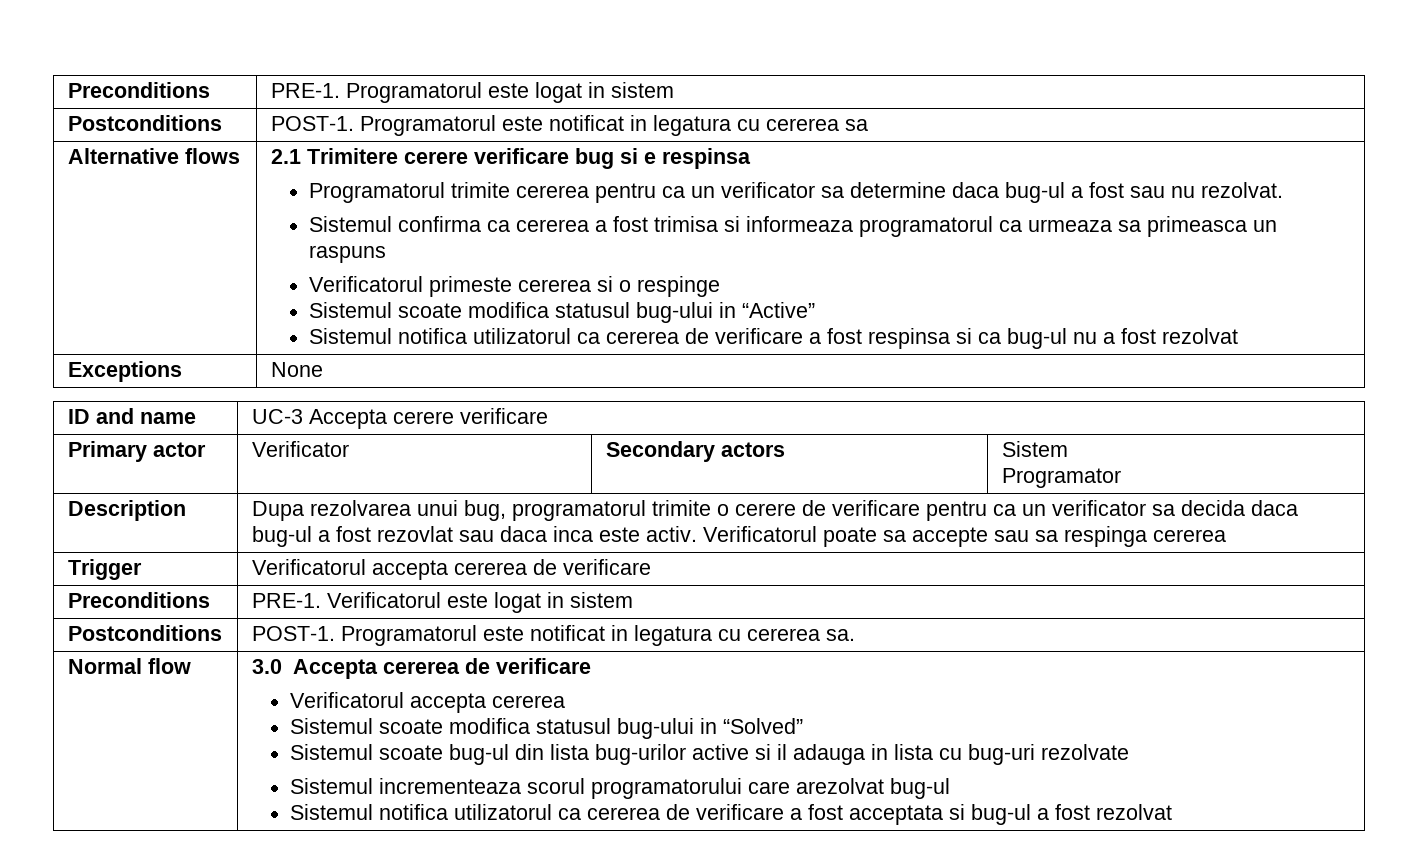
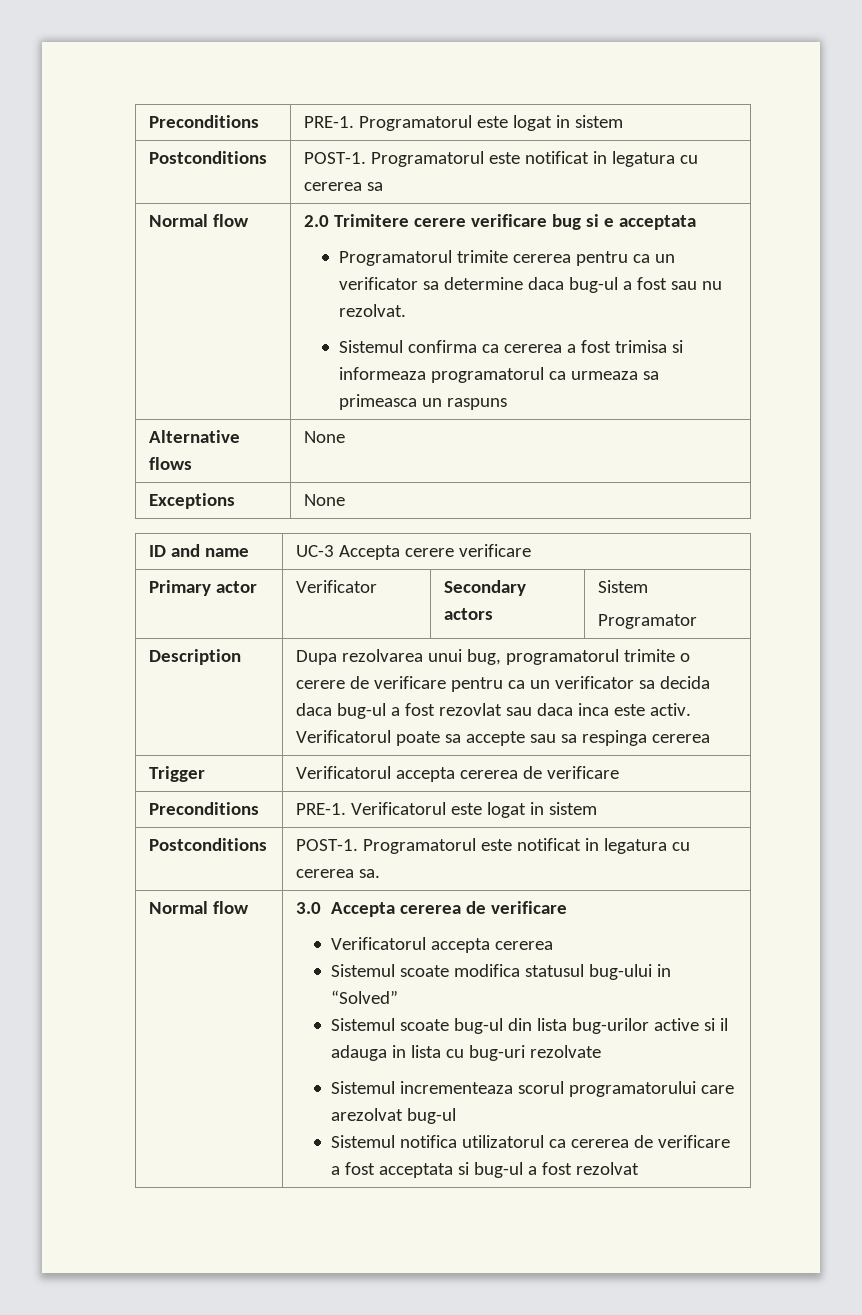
- Alternative flows | 2.1 Trimitere cerere verificare bug si e respinsa
+ Normal flow | 2.0 Trimitere cerere verificare bug si e acceptata
- Verificatorul primeste cererea si o respinge
- Sistemul scoate modifica statusul bug-ului in “Active”
- Sistemul notifica utilizatorul ca cererea de verificare a fost respinsa si ca bug-ul nu a fost rezolvat
+ Alternative flows | None

